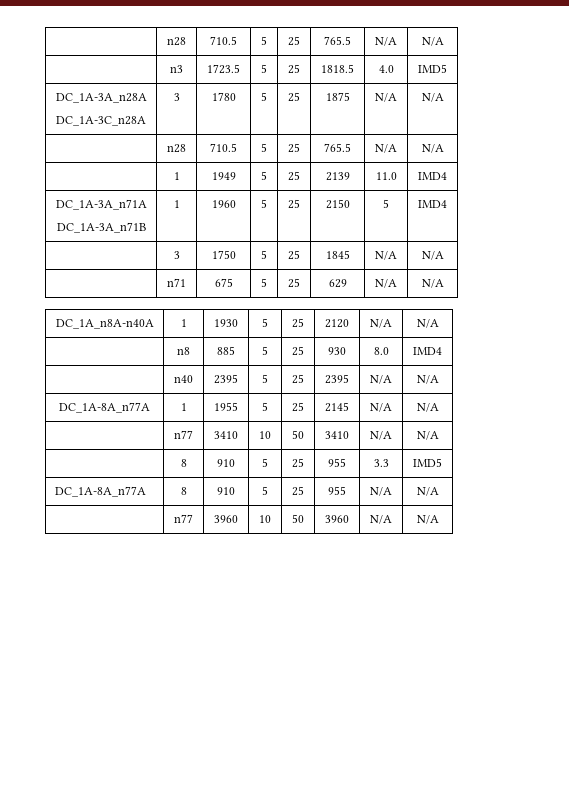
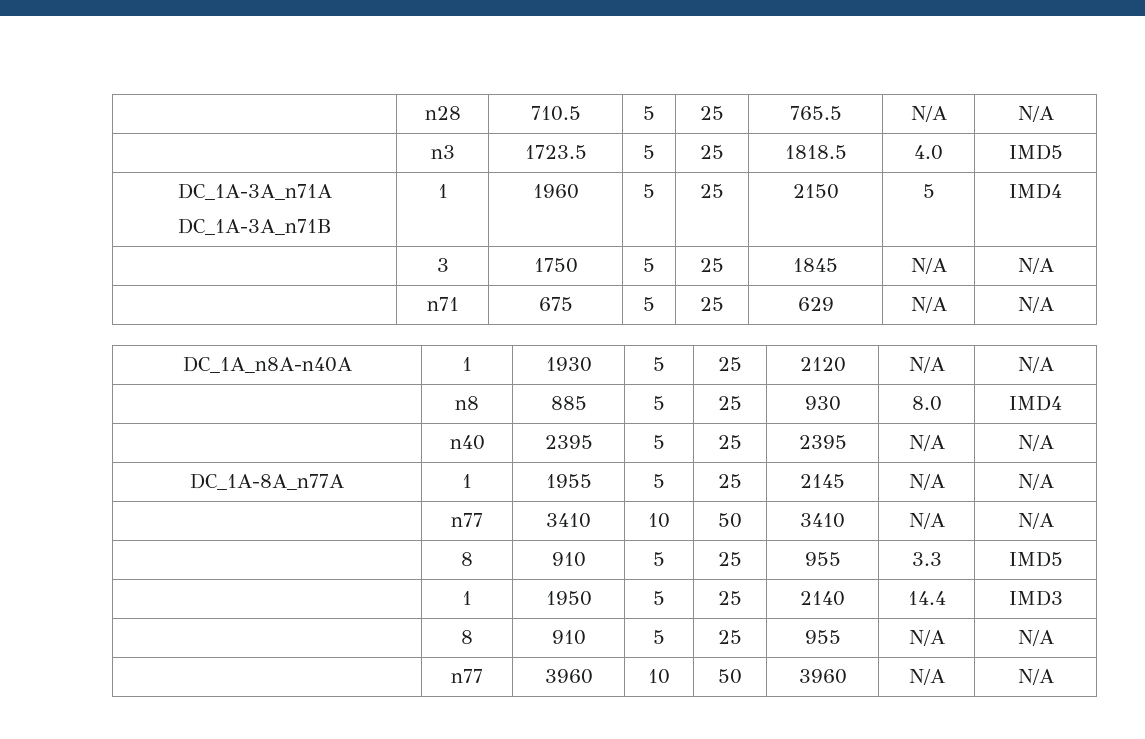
- DC_1A-3A_n28A
- DC_1A-3C_n28A | 3 | 1780 | 5 | 25 | 1875 | N/A | N/A
- | n28 | 710.5 | 5 | 25 | 765.5 | N/A | N/A
- | 1 | 1949 | 5 | 25 | 2139 | 11.0 | IMD4
- DC_1A-8A_n77A | 8 | 910 | 5 | 25 | 955 | N/A | N/A
+ | 1 | 1950 | 5 | 25 | 2140 | 14.4 | IMD3
+ | 8 | 910 | 5 | 25 | 955 | N/A | N/A

